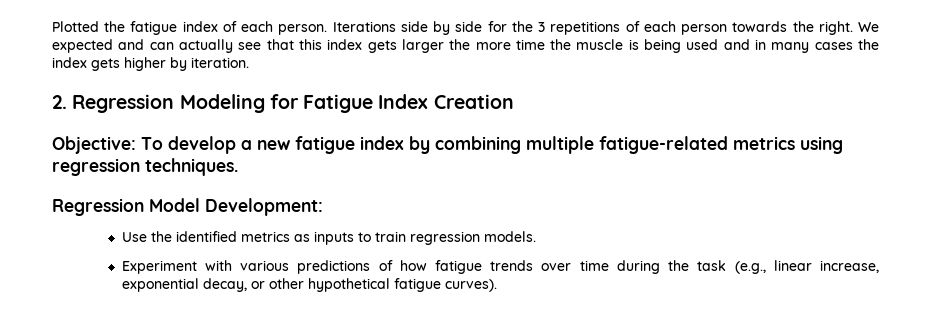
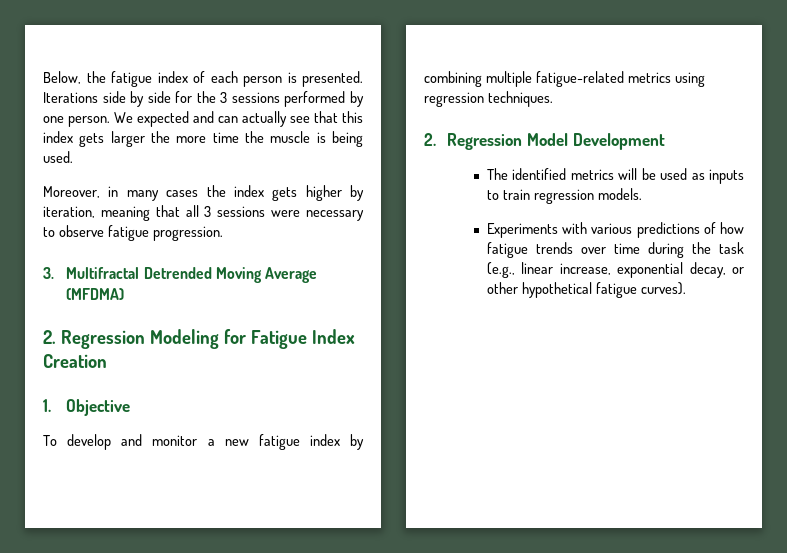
- Plotted the fatigue index of each person.
+ Below, the fatigue index of each person is presented.
- Iterations side by side for the 3 repetitions of each person towards the right.
+ Iterations side by side for the 3 sessions performed by one person.
- We expected and can actually see that this index gets larger the more time the muscle is being used and in many cases the index gets higher by iteration.
+ We expected and can actually see that this index gets larger the more time the muscle is being used.
+ Moreover, in many cases the index gets higher by iteration, meaning that all 3 sessions were necessary to observe fatigue progression.
+ 3. Multifractal Detrended Moving Average (MFDMA)
- Objective: To develop a new fatigue index by combining multiple fatigue-related metrics using regression techniques.
+ 1. Objective
+ To develop and monitor a new fatigue index by combining multiple fatigue-related metrics using regression techniques.
- Regression Model Development:
- Use the identified metrics as inputs to train regression models.
+ 2. Regression Model Development
+ The identified metrics will be used as inputs to train regression models.
- Experiment with various predictions of how fatigue trends over time during the task (e.g., linear increase, exponential decay, or other hypothetical fatigue curves).
+ Experiments with various predictions of how fatigue trends over time during the task (e.g., linear increase, exponential decay, or other hypothetical fatigue curves).

